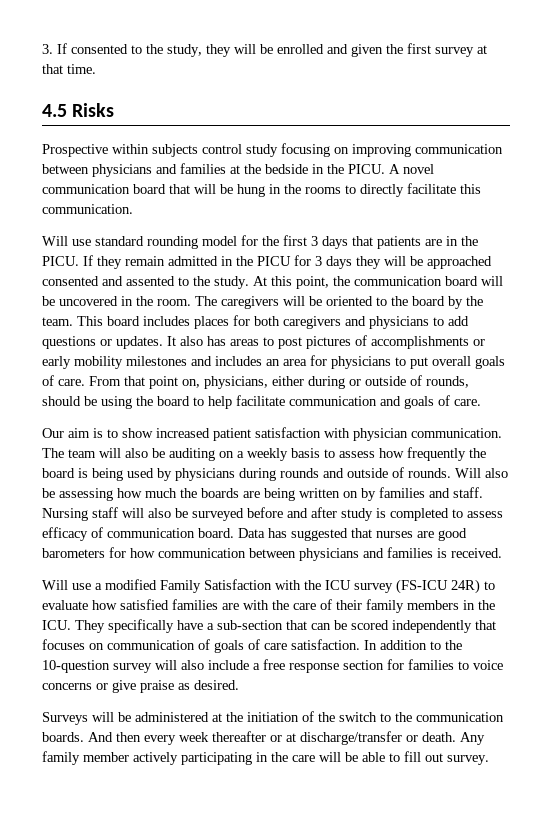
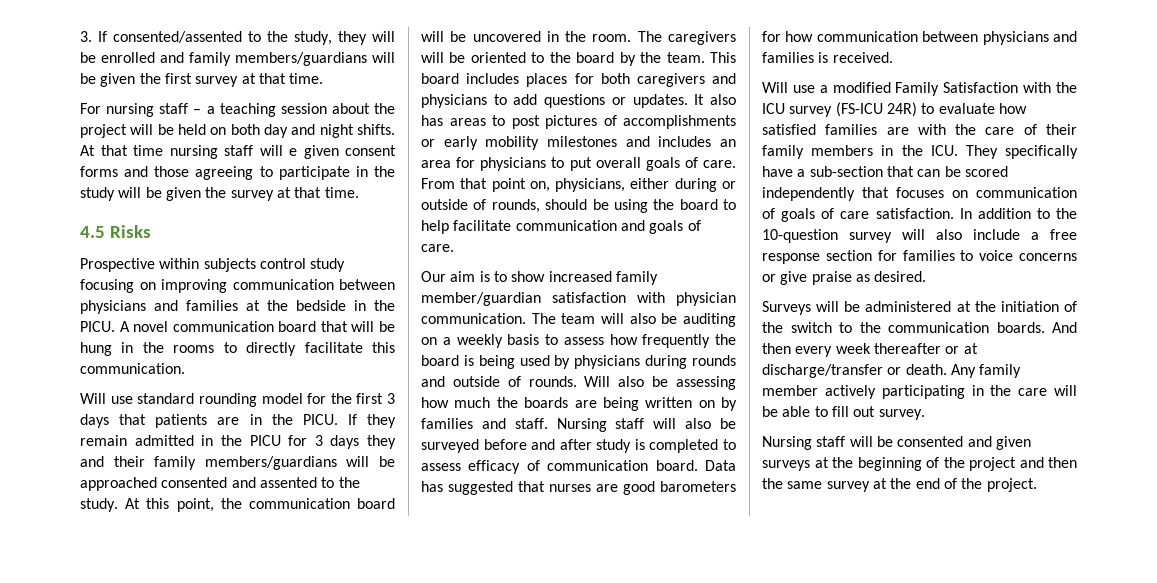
- 3. If consented to the study, they will be enrolled and given the first survey at that time.
+ 3. If consented/assented to the study, they will be enrolled and family members/guardians will be given the first survey at that time.
+ For nursing staff – a teaching session about the project will be held on both day and night shifts. At that time nursing staff will e given consent forms and those agreeing to participate in the study will be given the survey at that time.
- If they remain admitted in the PICU for 3 days they will be approached consented and assented to the study.
+ If they remain admitted in the PICU for 3 days they and their family members/guardians will be approached consented and assented to the study.
- Our aim is to show increased patient satisfaction with physician communication.
+ Our aim is to show increased family member/guardian satisfaction with physician communication.
+ Nursing staff will be consented and given surveys at the beginning of the project and then the same survey at the end of the project.

